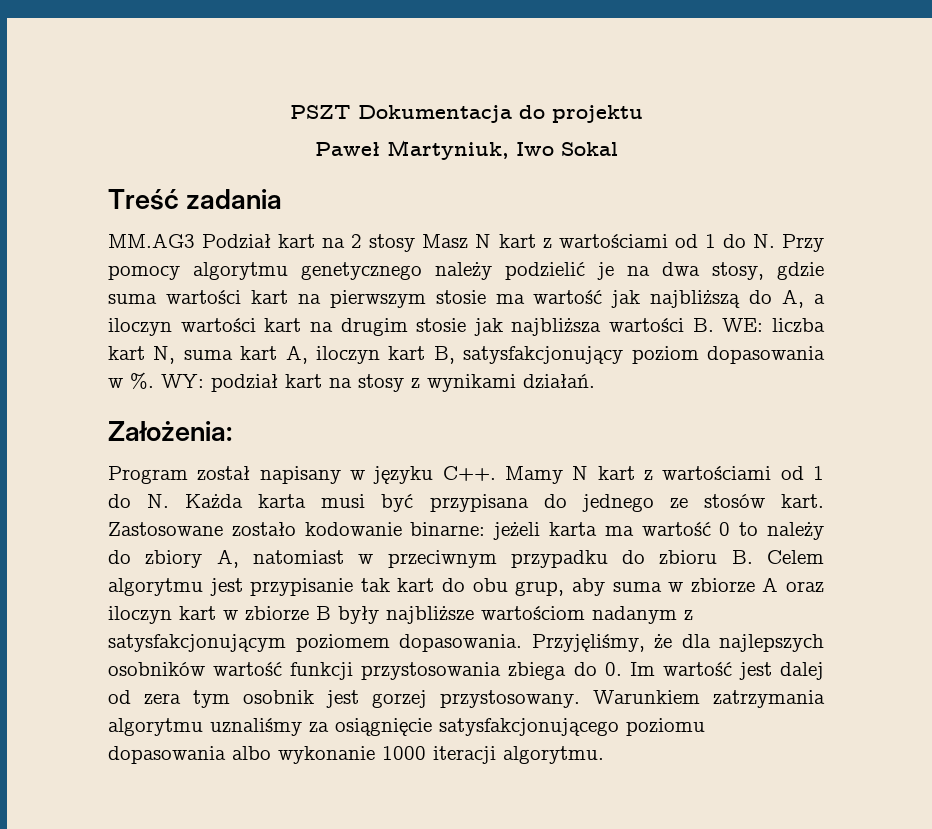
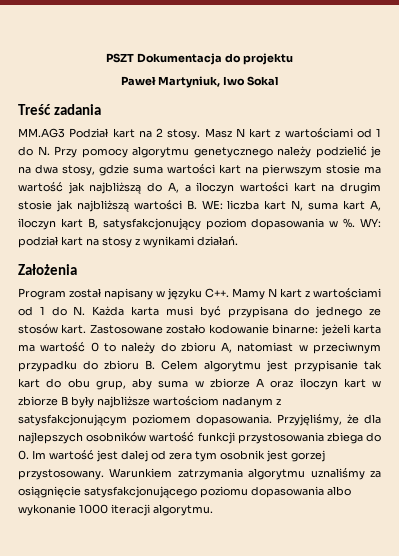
- MM.AG3 Podział kart na 2 stosy Masz N kart z wartościami od 1 do N. Przy pomocy algorytmu genetycznego należy podzielić je na dwa stosy, gdzie suma wartości kart na pierwszym stosie ma wartość jak najbliższą do A, a iloczyn wartości kart na drugim stosie jak najbliższa wartości B. WE:
+ MM.AG3 Podział kart na 2 stosy. Masz N kart z wartościami od 1 do N. Przy pomocy algorytmu genetycznego należy podzielić je na dwa stosy, gdzie suma wartości kart na pierwszym stosie ma wartość jak najbliższą do A, a iloczyn wartości kart na drugim stosie jak najbliższą wartości B. WE:
- Założenia:
+ Założenia
- Zastosowane zostało kodowanie binarne: jeżeli karta ma wartość 0 to należy do zbiory A, natomiast w przeciwnym przypadku do zbioru B. Celem algorytmu jest przypisanie tak kart do obu grup, aby suma w zbiorze A oraz iloczyn kart w zbiorze B były najbliższe wartościom nadanym z satysfakcjonującym poziomem dopasowania.
+ Zastosowane zostało kodowanie binarne: jeżeli karta ma wartość 0 to należy do zbioru A, natomiast w przeciwnym przypadku do zbioru B. Celem algorytmu jest przypisanie tak kart do obu grup, aby suma w zbiorze A oraz iloczyn kart w zbiorze B były najbliższe wartościom nadanym z satysfakcjonującym poziomem dopasowania.

